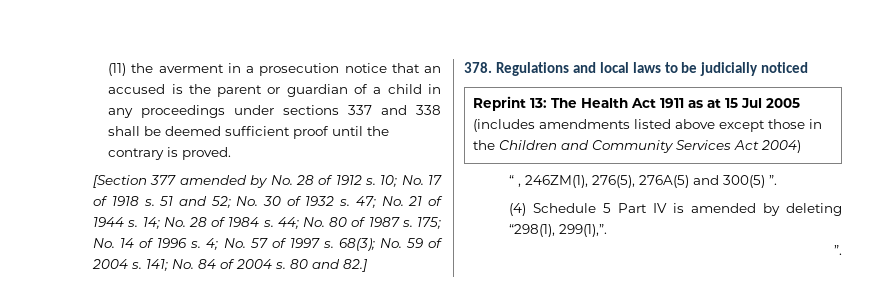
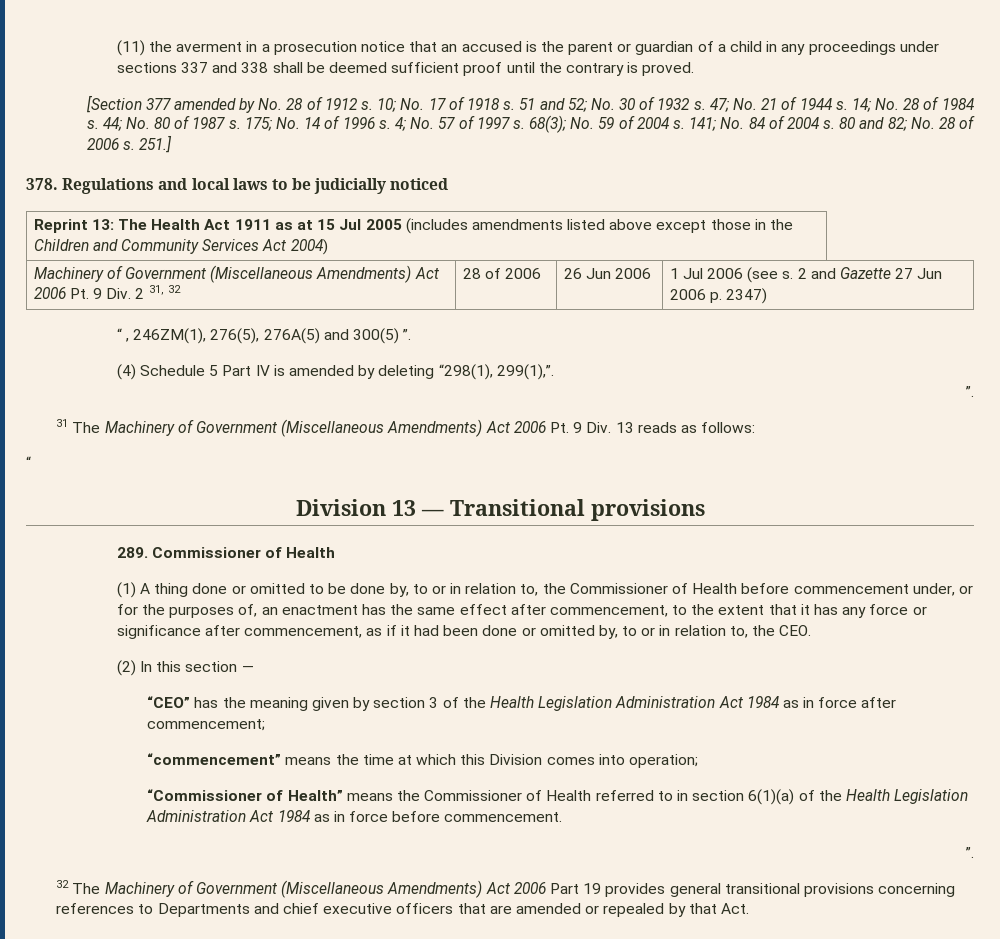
- 80 and 82.]
+ 80 and 82; No. 28 of 2006 s. 251.]
+ Machinery of Government (Miscellaneous Amendments) Act 2006 Pt. 9 Div. 2 31, 32 | 28 of 2006 | 26 Jun 2006 | 1 Jul 2006 (see s. 2 and Gazette 27 Jun 2006 p. 2347)
+ 31 The Machinery of Government (Miscellaneous Amendments) Act 2006 Pt. 9 Div. 13 reads as follows:
+ “
+ Division 13 — Transitional provisions
+ 289. Commissioner of Health
+ (1) A thing done or omitted to be done by, to or in relation to, the Commissioner of Health before commencement under, or for the purposes of, an enactment has the same effect after commencement, to the extent that it has any force or significance after commencement, as if it had been done or omitted by, to or in relation to, the CEO.
+ (2) In this section —
+ “CEO” has the meaning given by section 3 of the Health Legislation Administration Act 1984 as in force after commencement;
+ “commencement” means the time at which this Division comes into operation;
+ “Commissioner of Health” means the Commissioner of Health referred to in section 6(1)(a) of the Health Legislation Administration Act 1984 as in force before commencement.
+ ”.
+ 32 The Machinery of Government (Miscellaneous Amendments) Act 2006 Part 19 provides general transitional provisions concerning references to Departments and chief executive officers that are amended or repealed by that Act.

